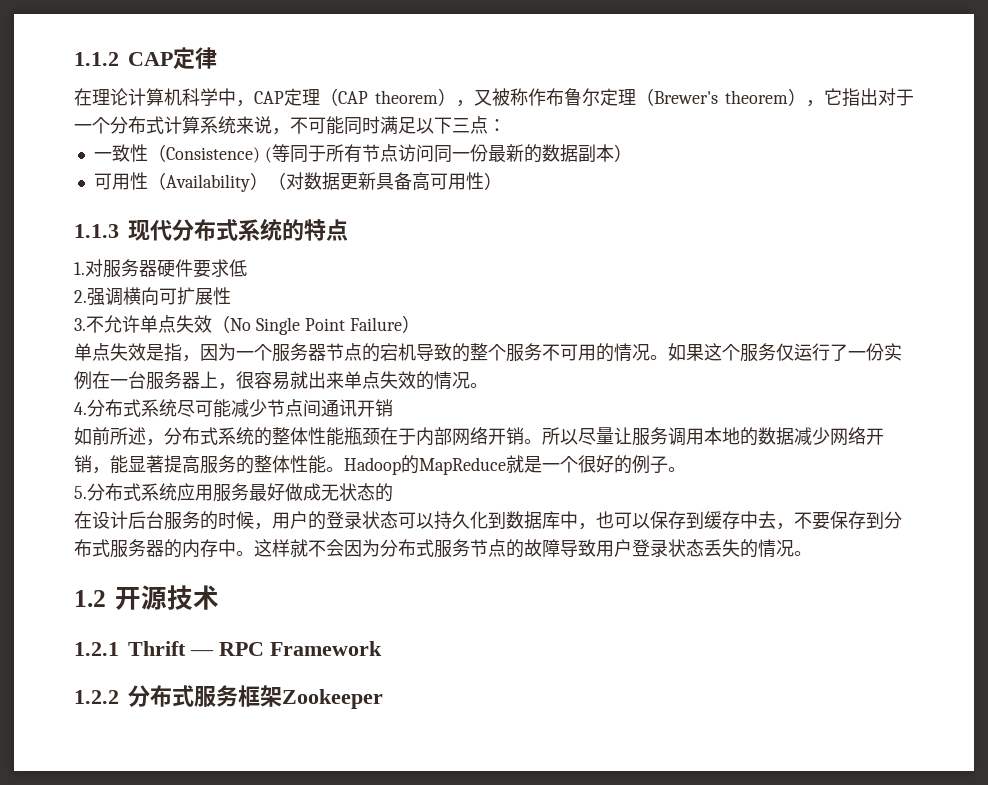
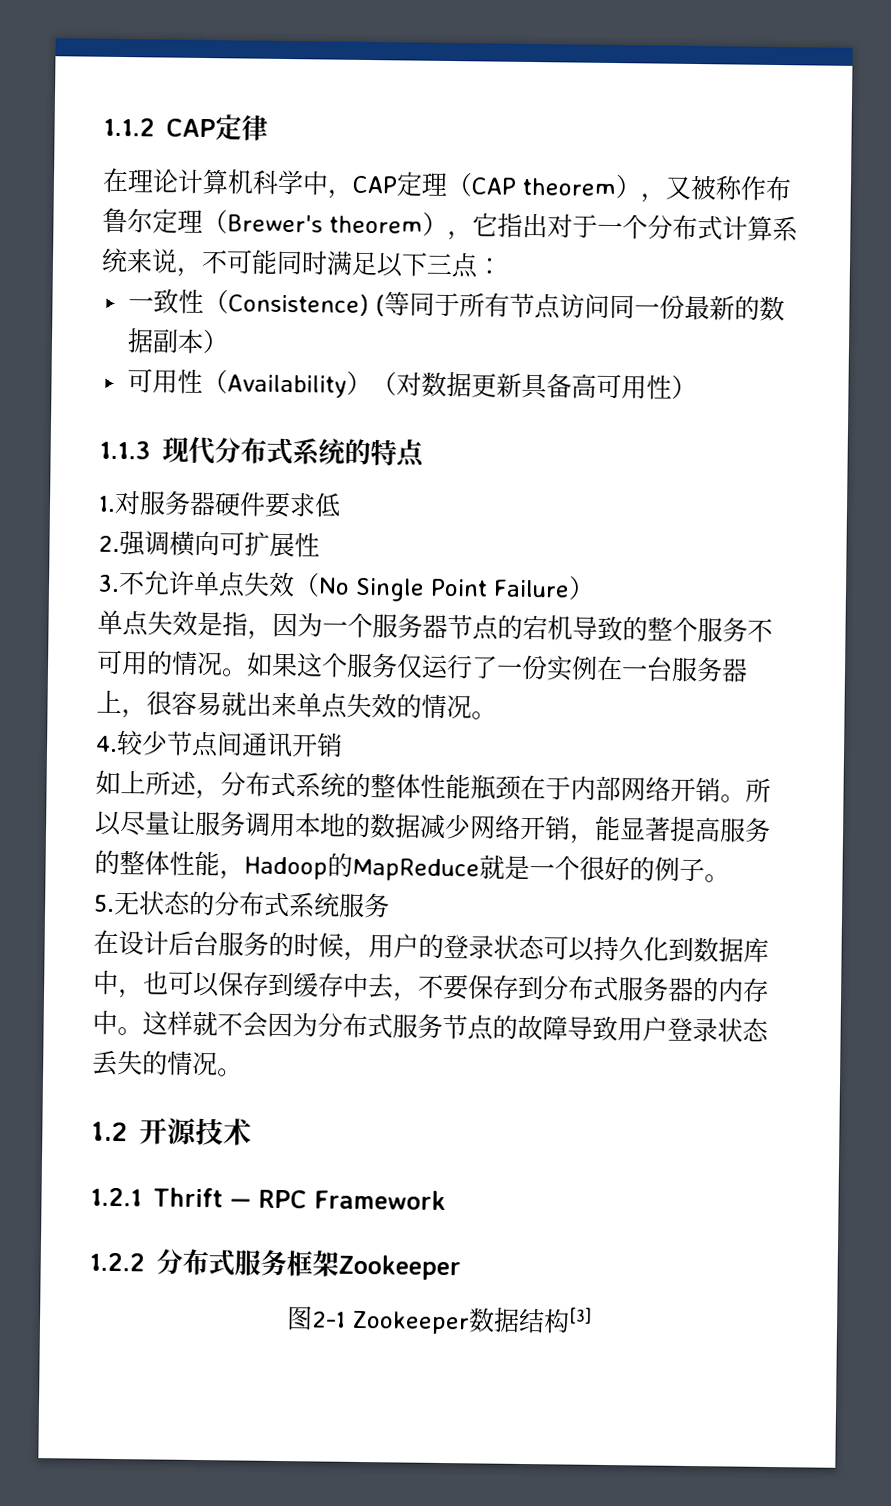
- 4.分布式系统尽可能减少节点间通讯开销
+ 4.较少节点间通讯开销
- 如前所述，分布式系统的整体性能瓶颈在于内部网络开销。
+ 如上所述，分布式系统的整体性能瓶颈在于内部网络开销。
- 所以尽量让服务调用本地的数据减少网络开销，能显著提高服务的整体性能。Hadoop的MapReduce就是一个很好的例子。
+ 所以尽量让服务调用本地的数据减少网络开销，能显著提高服务的整体性能，Hadoop的MapReduce就是一个很好的例子。
- 5.分布式系统应用服务最好做成无状态的
+ 5.无状态的分布式系统服务
+ 图2-1 Zookeeper数据结构[3]

